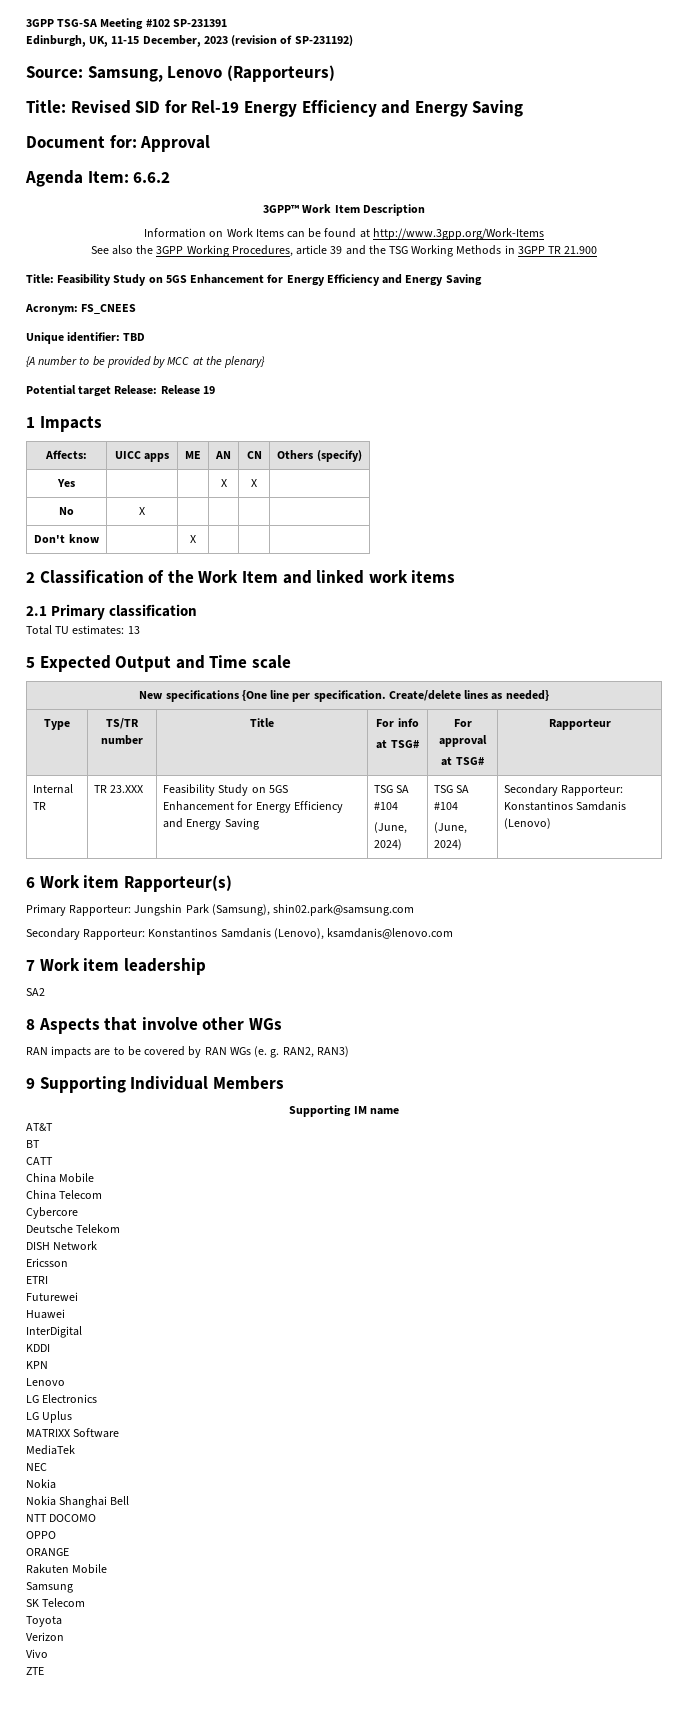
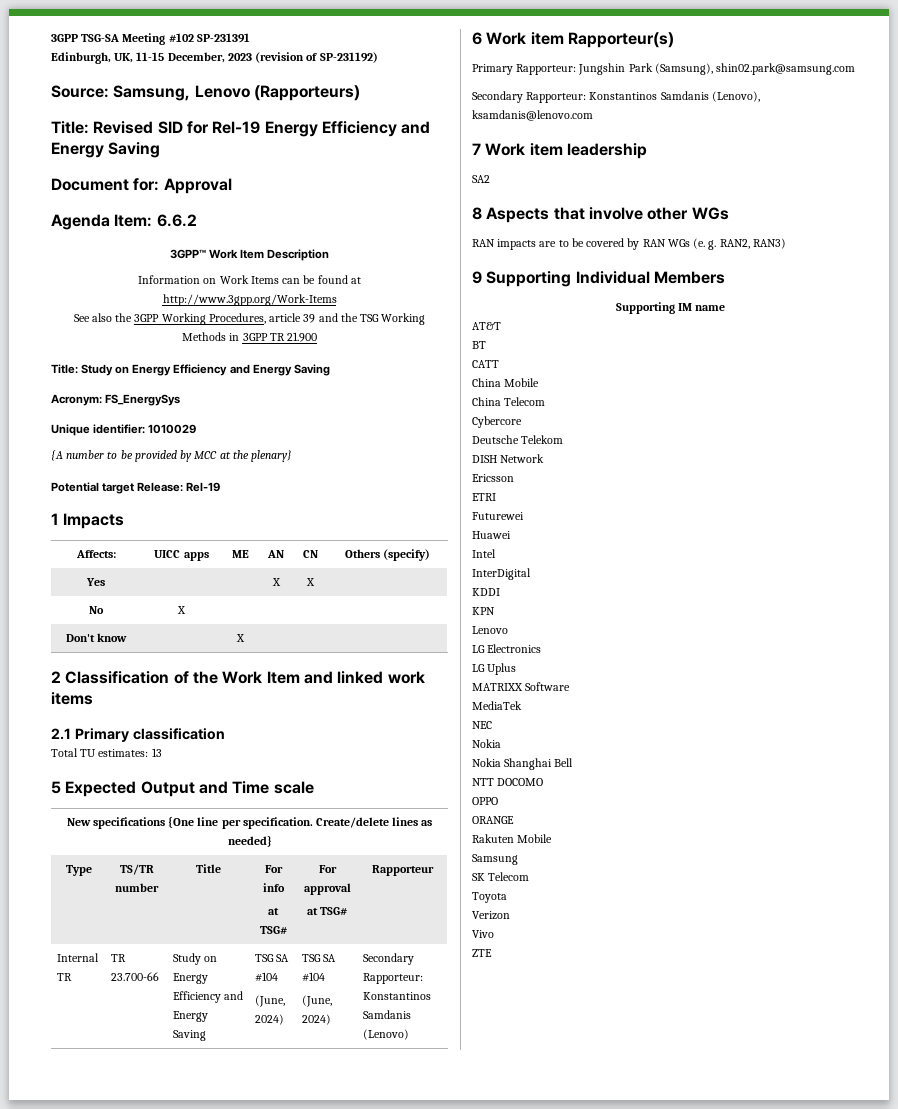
- Title: Feasibility Study on 5GS Enhancement for Energy Efficiency and Energy Saving
+ Title: Study on Energy Efficiency and Energy Saving
- Acronym: FS_CNEES
+ Acronym: FS_EnergySys
- Unique identifier: TBD
+ Unique identifier: 1010029
- Potential target Release: Release 19
+ Potential target Release: Rel-19
- Internal TR | TR 23.XXX | Feasibility Study on 5GS Enhancement for Energy Efficiency and Energy Saving | TSG SA #104
+ Internal TR | TR 23.700-66 | Study on Energy Efficiency and Energy Saving | TSG SA #104
+ Intel

